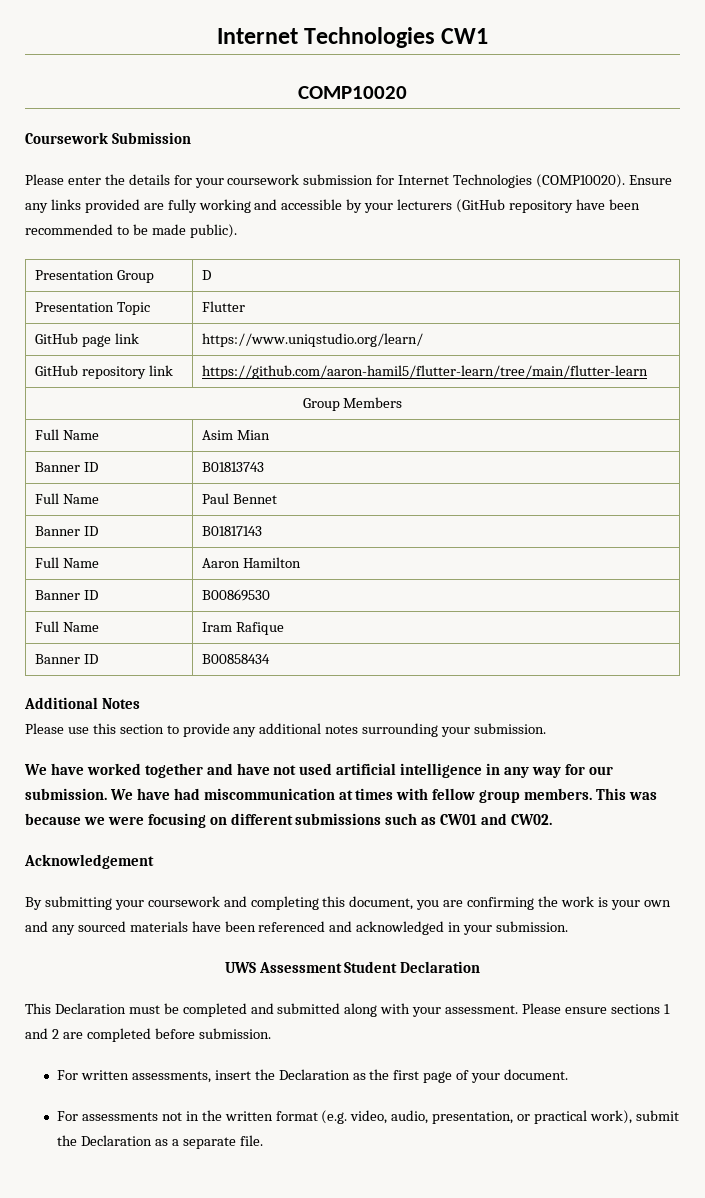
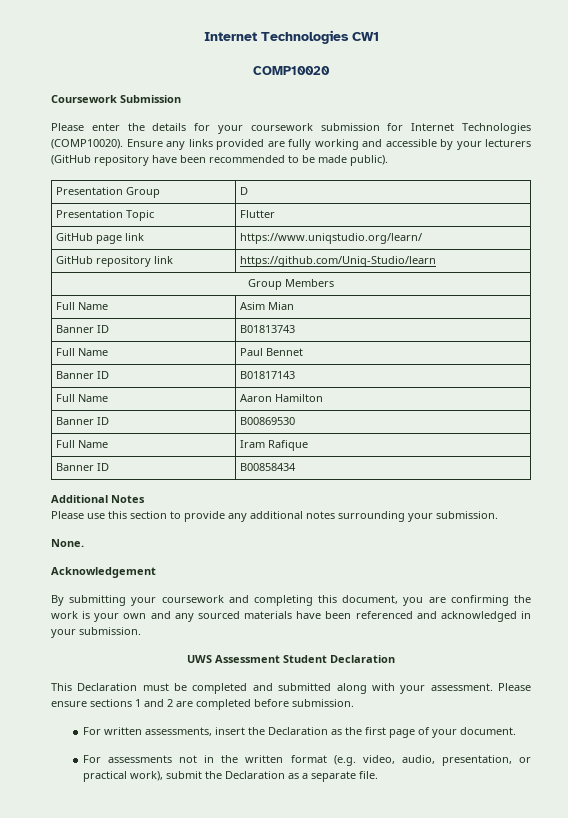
- GitHub repository link | https://github.com/aaron-hamil5/flutter-learn/tree/main/flutter-learn
+ GitHub repository link | https://github.com/Uniq-Studio/learn
- We have worked together and have not used artificial intelligence in any way for our submission. We have had miscommunication at times with fellow group members. This was because we were focusing on different submissions such as CW01 and CW02.
+ None.

